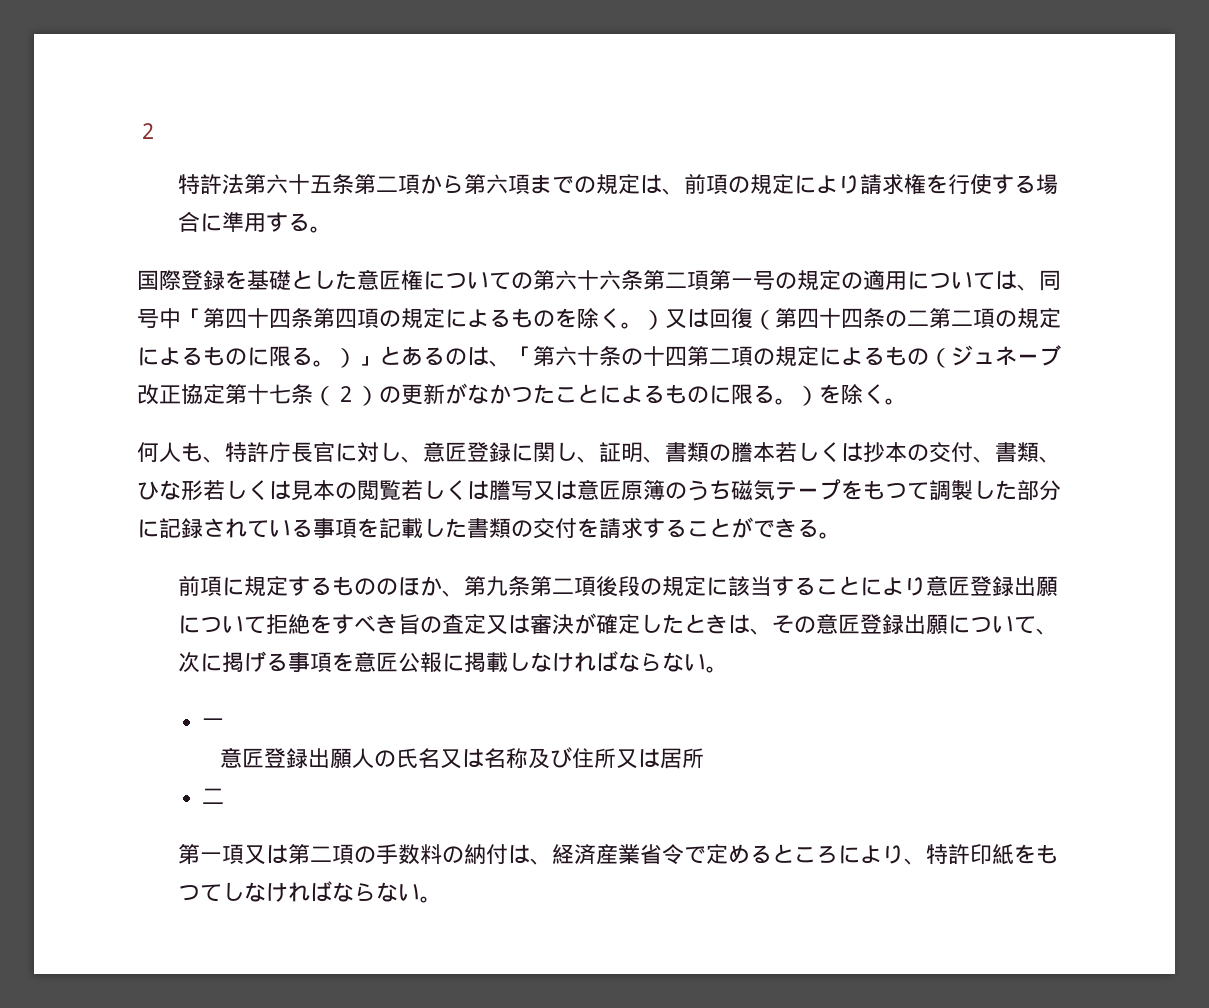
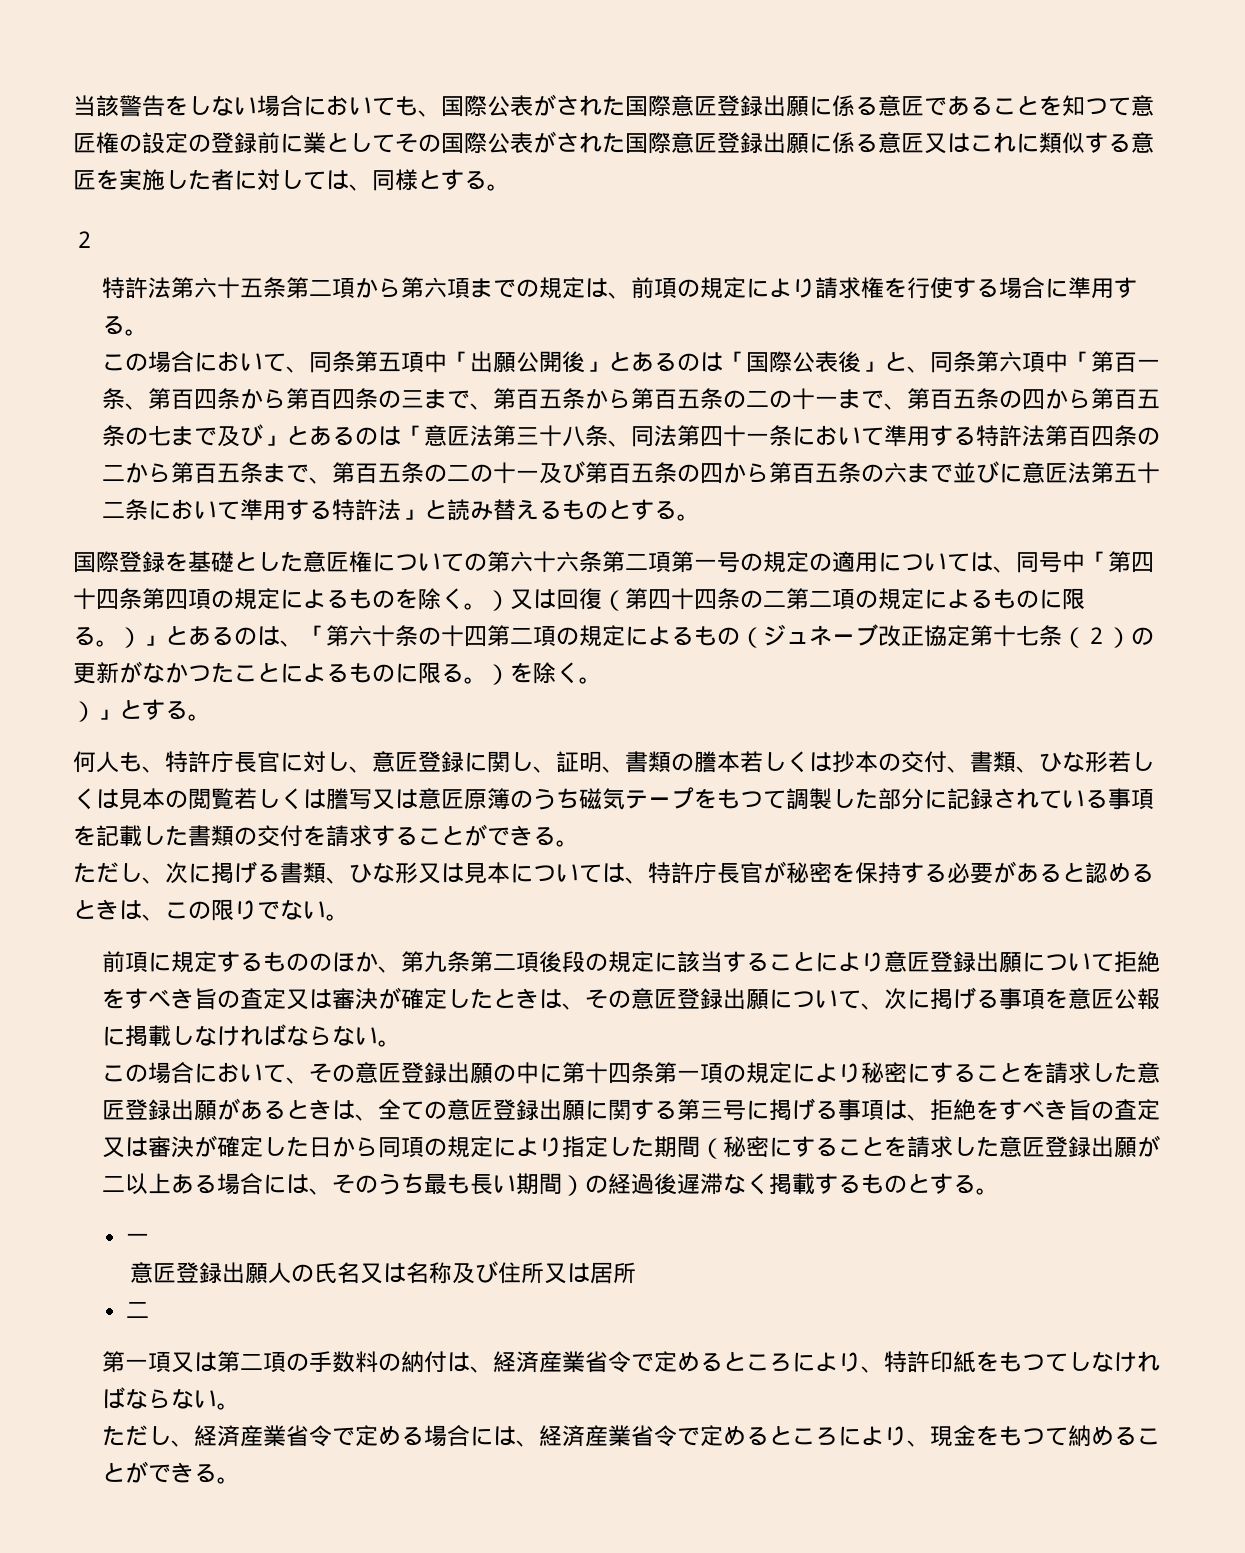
+ 当該警告をしない場合においても、国際公表がされた国際意匠登録出願に係る意匠であることを知つて意匠権の設定の登録前に業としてその国際公表がされた国際意匠登録出願に係る意匠又はこれに類似する意匠を実施した者に対しては、同様とする。
+ この場合において、同条第五項中「出願公開後」とあるのは「国際公表後」と、同条第六項中「第百一条、第百四条から第百四条の三まで、第百五条から第百五条の二の十一まで、第百五条の四から第百五条の七まで及び」とあるのは「意匠法第三十八条、同法第四十一条において準用する特許法第百四条の二から第百五条まで、第百五条の二の十一及び第百五条の四から第百五条の六まで並びに意匠法第五十二条において準用する特許法」と読み替えるものとする。
+ ）」とする。
+ ただし、次に掲げる書類、ひな形又は見本については、特許庁長官が秘密を保持する必要があると認めるときは、この限りでない。
+ この場合において、その意匠登録出願の中に第十四条第一項の規定により秘密にすることを請求した意匠登録出願があるときは、全ての意匠登録出願に関する第三号に掲げる事項は、拒絶をすべき旨の査定又は審決が確定した日から同項の規定により指定した期間（秘密にすることを請求した意匠登録出願が二以上ある場合には、そのうち最も長い期間）の経過後遅滞なく掲載するものとする。
+ ただし、経済産業省令で定める場合には、経済産業省令で定めるところにより、現金をもつて納めることができる。

